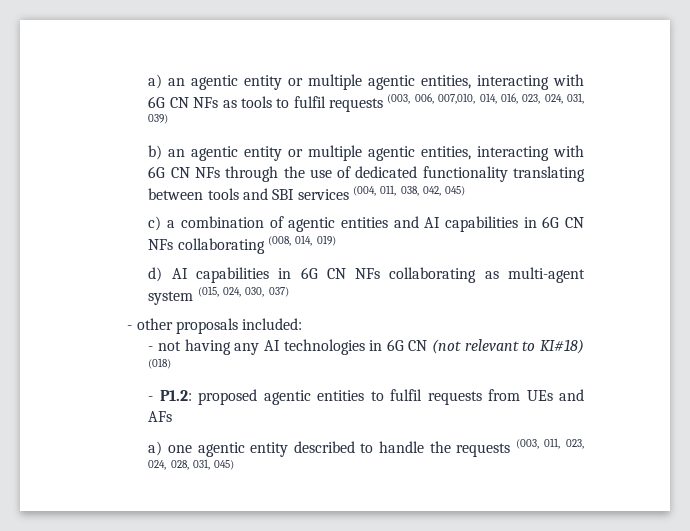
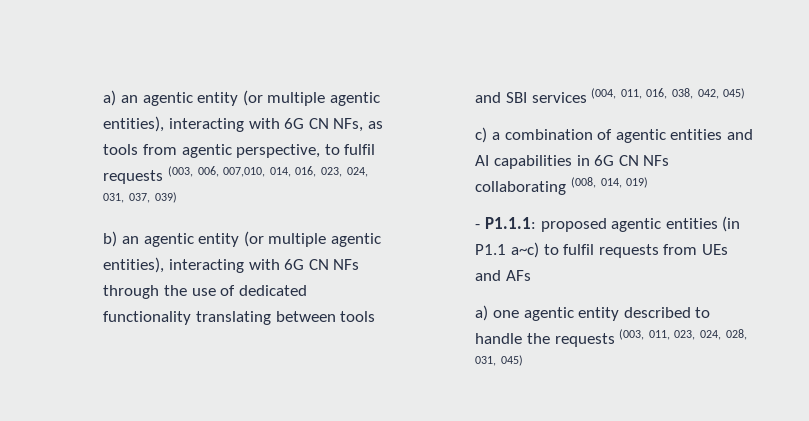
- a) an agentic entity or multiple agentic entities, interacting with 6G CN NFs as tools to fulfil requests (003, 006, 007,010, 014, 016, 023, 024, 031, 039)
+ a) an agentic entity (or multiple agentic entities), interacting with 6G CN NFs, as tools from agentic perspective, to fulfil requests (003, 006, 007,010, 014, 016, 023, 024, 031, 037, 039)
- b) an agentic entity or multiple agentic entities, interacting with 6G CN NFs through the use of dedicated functionality translating between tools and SBI services (004, 011, 038, 042, 045)
+ b) an agentic entity (or multiple agentic entities), interacting with 6G CN NFs through the use of dedicated functionality translating between tools and SBI services (004, 011, 016, 038, 042, 045)
- d) AI capabilities in 6G CN NFs collaborating as multi-agent system (015, 024, 030, 037)
- - other proposals included:
- - not having any AI technologies in 6G CN (not relevant to KI#18) (018)
- - P1.2: proposed agentic entities to fulfil requests from UEs and AFs
+ - P1.1.1: proposed agentic entities (in P1.1 a~c) to fulfil requests from UEs and AFs

